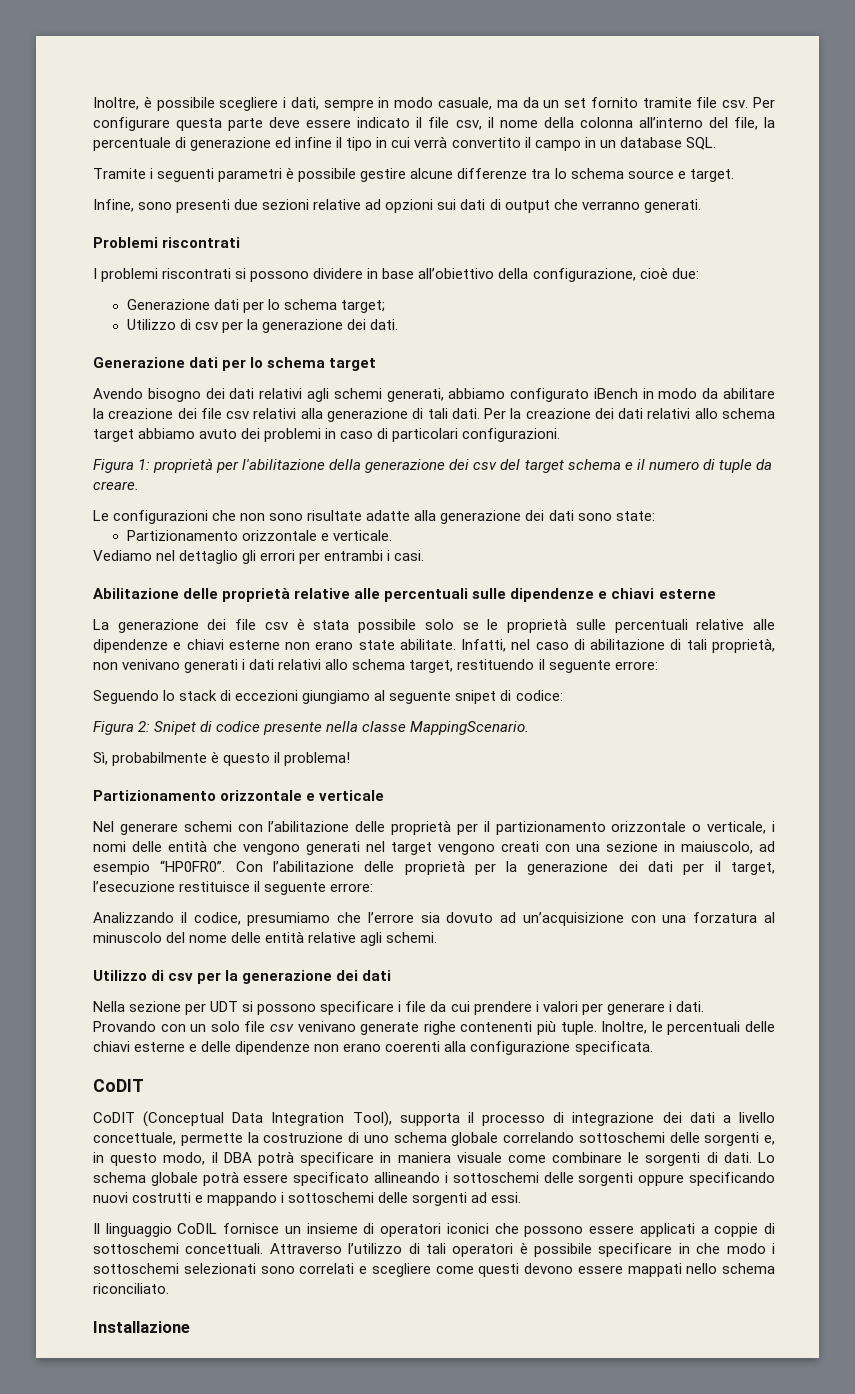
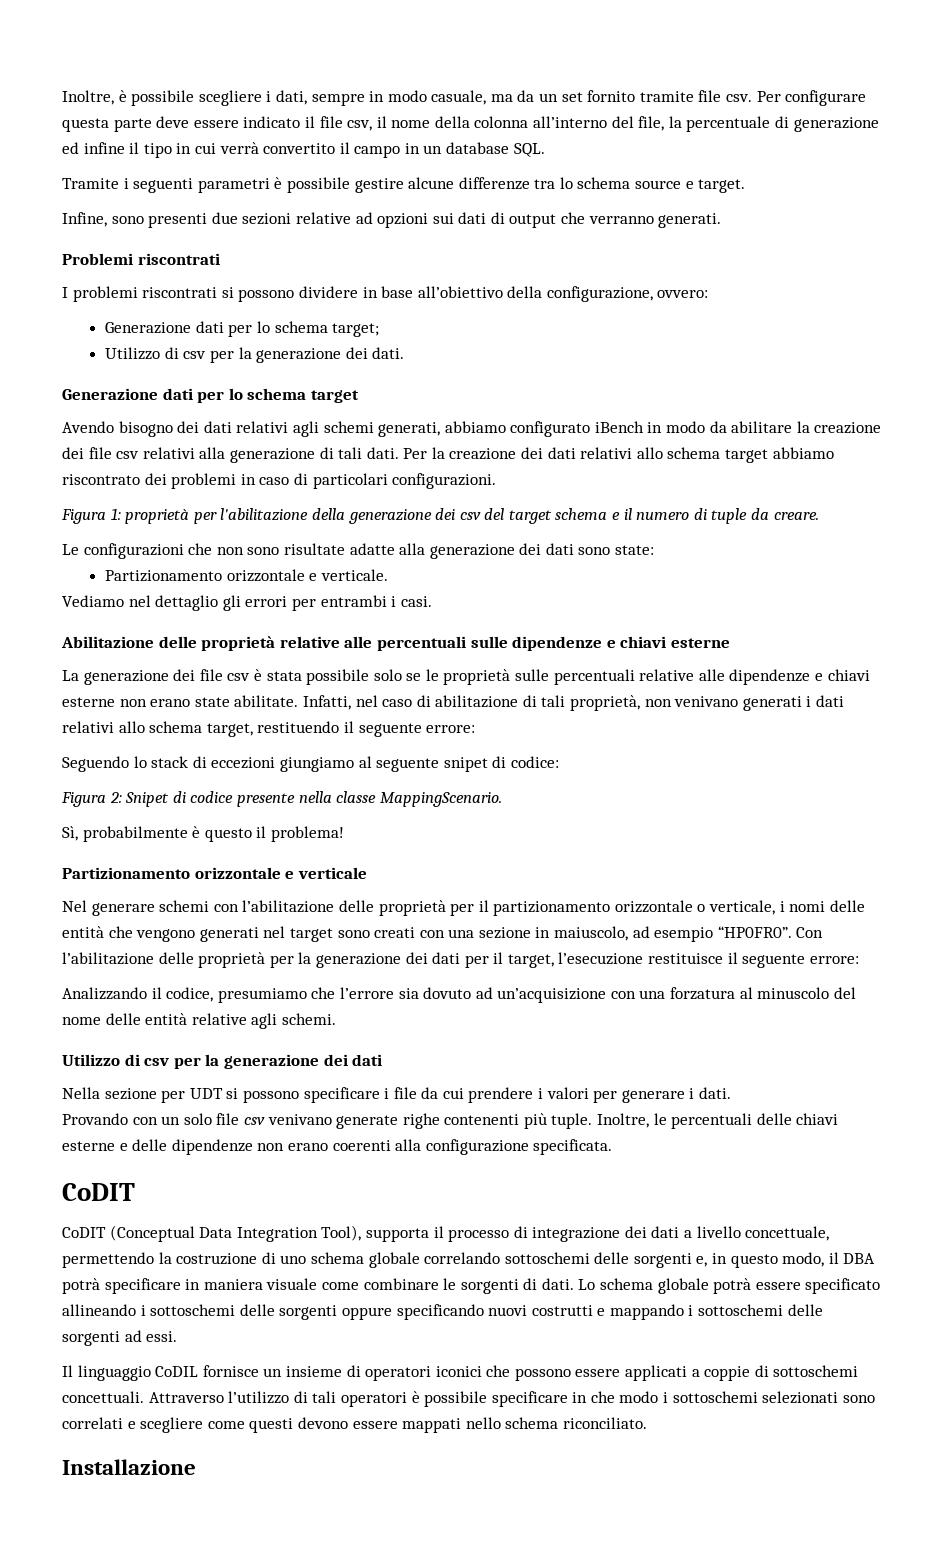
- I problemi riscontrati si possono dividere in base all’obiettivo della configurazione, cioè due:
+ I problemi riscontrati si possono dividere in base all’obiettivo della configurazione, ovvero:
- Per la creazione dei dati relativi allo schema target abbiamo avuto dei problemi in caso di particolari configurazioni.
+ Per la creazione dei dati relativi allo schema target abbiamo riscontrato dei problemi in caso di particolari configurazioni.
- Nel generare schemi con l’abilitazione delle proprietà per il partizionamento orizzontale o verticale, i nomi delle entità che vengono generati nel target vengono creati con una sezione in maiuscolo, ad esempio “HP0FR0”.
+ Nel generare schemi con l’abilitazione delle proprietà per il partizionamento orizzontale o verticale, i nomi delle entità che vengono generati nel target sono creati con una sezione in maiuscolo, ad esempio “HP0FR0”.
- CoDIT (Conceptual Data Integration Tool), supporta il processo di integrazione dei dati a livello concettuale, permette la costruzione di uno schema globale correlando sottoschemi delle sorgenti e, in questo modo, il DBA potrà specificare in maniera visuale come combinare le sorgenti di dati.
+ CoDIT (Conceptual Data Integration Tool), supporta il processo di integrazione dei dati a livello concettuale, permettendo la costruzione di uno schema globale correlando sottoschemi delle sorgenti e, in questo modo, il DBA potrà specificare in maniera visuale come combinare le sorgenti di dati.

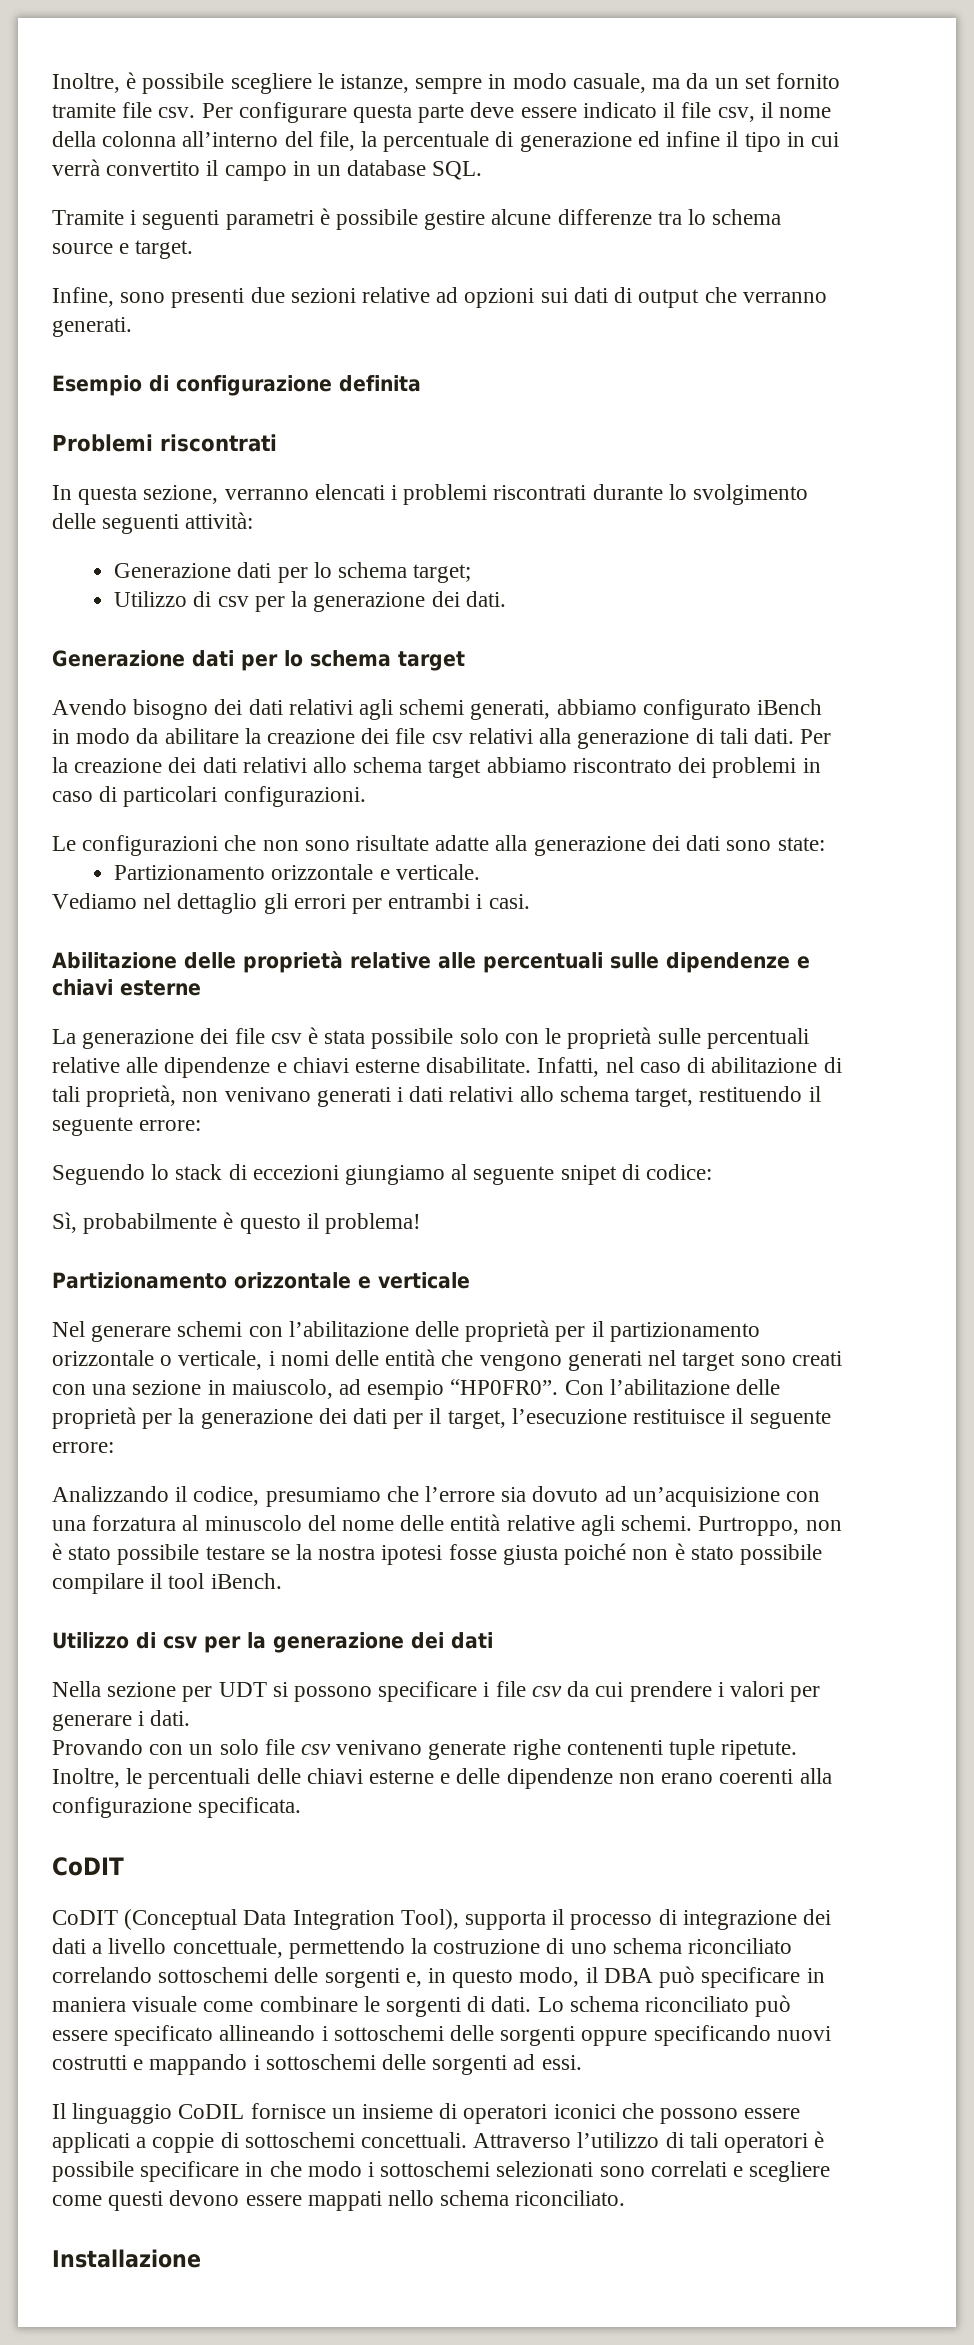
- Inoltre, è possibile scegliere i dati, sempre in modo casuale, ma da un set fornito tramite file csv.
+ Inoltre, è possibile scegliere le istanze, sempre in modo casuale, ma da un set fornito tramite file csv.
+ Esempio di configurazione definita
  Problemi riscontrati
- I problemi riscontrati si possono dividere in base all’obiettivo della configurazione, ovvero:
+ In questa sezione, verranno elencati i problemi riscontrati durante lo svolgimento delle seguenti attività:
- Figura 1: proprietà per l'abilitazione della generazione dei csv del target schema e il numero di tuple da creare.
- La generazione dei file csv è stata possibile solo se le proprietà sulle percentuali relative alle dipendenze e chiavi esterne non erano state abilitate.
+ La generazione dei file csv è stata possibile solo con le proprietà sulle percentuali relative alle dipendenze e chiavi esterne disabilitate.
- Figura 2: Snipet di codice presente nella classe MappingScenario.
+ Purtroppo, non è stato possibile testare se la nostra ipotesi fosse giusta poiché non è stato possibile compilare il tool iBench.
- Nella sezione per UDT si possono specificare i file da cui prendere i valori per generare i dati.
+ Nella sezione per UDT si possono specificare i file csv da cui prendere i valori per generare i dati.
- Provando con un solo file csv venivano generate righe contenenti più tuple.
+ Provando con un solo file csv venivano generate righe contenenti tuple ripetute.
- CoDIT (Conceptual Data Integration Tool), supporta il processo di integrazione dei dati a livello concettuale, permettendo la costruzione di uno schema globale correlando sottoschemi delle sorgenti e, in questo modo, il DBA potrà specificare in maniera visuale come combinare le sorgenti di dati.
+ CoDIT (Conceptual Data Integration Tool), supporta il processo di integrazione dei dati a livello concettuale, permettendo la costruzione di uno schema riconciliato correlando sottoschemi delle sorgenti e, in questo modo, il DBA può specificare in maniera visuale come combinare le sorgenti di dati.
- Lo schema globale potrà essere specificato allineando i sottoschemi delle sorgenti oppure specificando nuovi costrutti e mappando i sottoschemi delle sorgenti ad essi.
+ Lo schema riconciliato può essere specificato allineando i sottoschemi delle sorgenti oppure specificando nuovi costrutti e mappando i sottoschemi delle sorgenti ad essi.

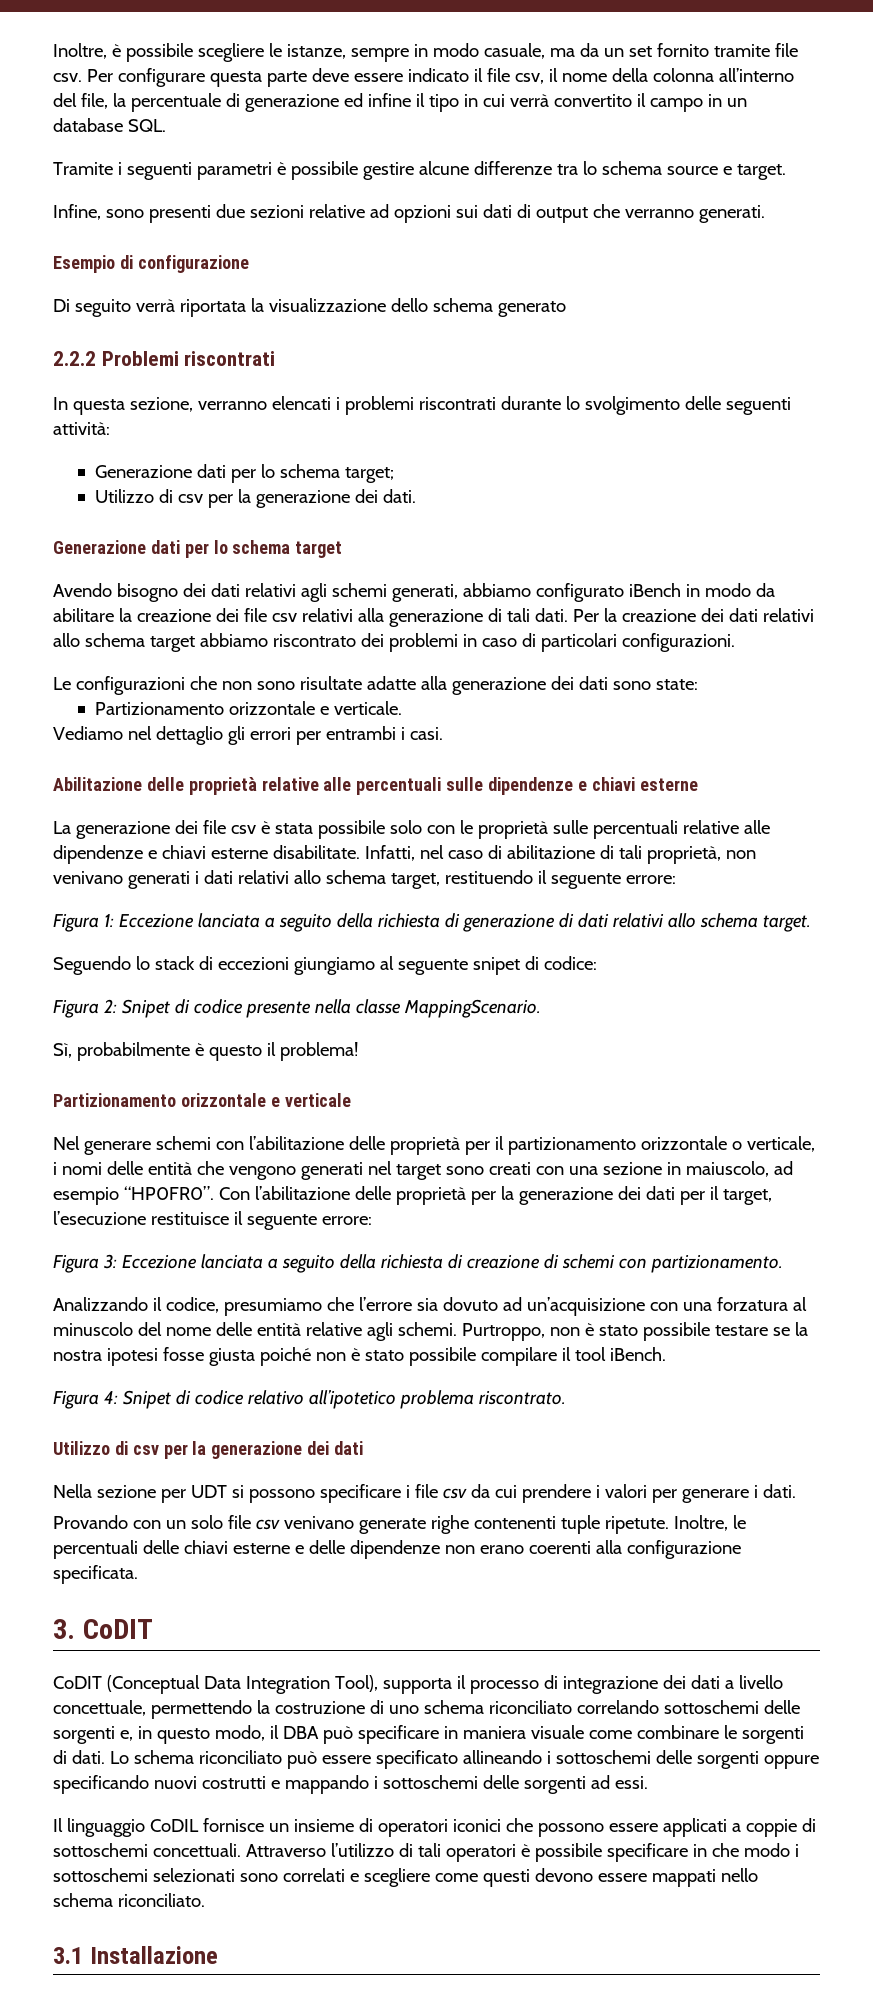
- Esempio di configurazione definita
- Problemi riscontrati
+ Esempio di configurazione
+ Di seguito verrà riportata la visualizzazione dello schema generato
+ 2.2.2 Problemi riscontrati
+ Figura 1: Eccezione lanciata a seguito della richiesta di generazione di dati relativi allo schema target.
+ Figura 2: Snipet di codice presente nella classe MappingScenario.
+ Figura 3: Eccezione lanciata a seguito della richiesta di creazione di schemi con partizionamento.
+ Figura 4: Snipet di codice relativo all’ipotetico problema riscontrato.
  Inoltre, le percentuali delle chiavi esterne e delle dipendenze non erano coerenti alla configurazione specificata.
- CoDIT
+ 3. CoDIT
- Installazione
+ 3.1 Installazione

